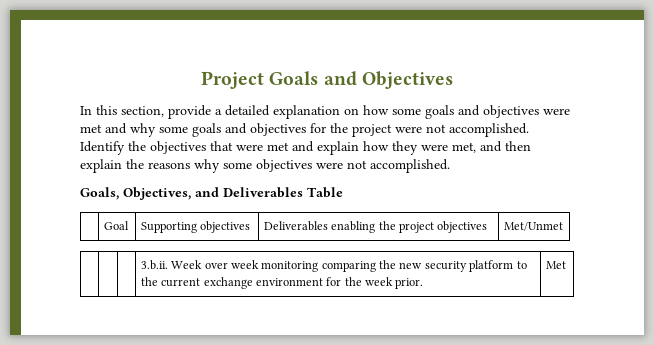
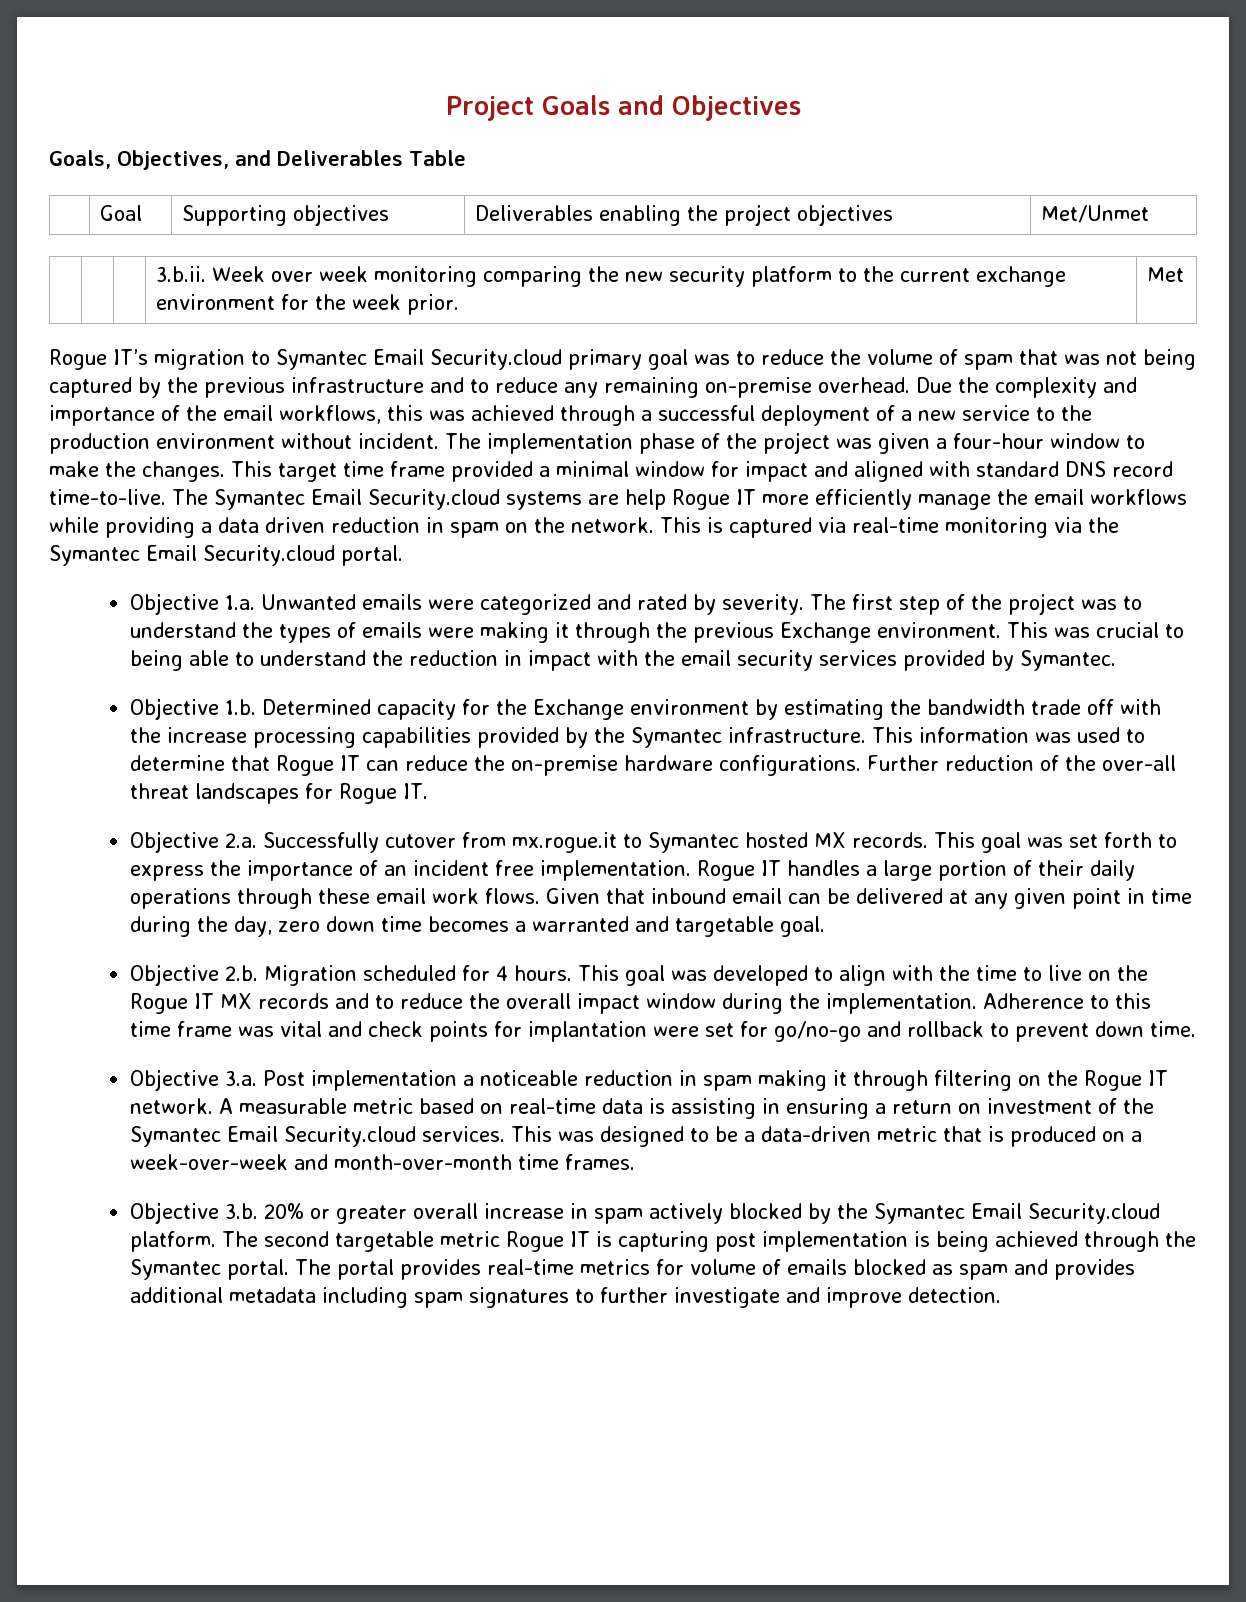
- In this section, provide a detailed explanation on how some goals and objectives were met and why some goals and objectives for the project were not accomplished. Identify the objectives that were met and explain how they were met, and then explain the reasons why some objectives were not accomplished.
+ Rogue IT’s migration to Symantec Email Security.cloud primary goal was to reduce the volume of spam that was not being captured by the previous infrastructure and to reduce any remaining on-premise overhead. Due the complexity and importance of the email workflows, this was achieved through a successful deployment of a new service to the production environment without incident. The implementation phase of the project was given a four-hour window to make the changes. This target time frame provided a minimal window for impact and aligned with standard DNS record time-to-live. The Symantec Email Security.cloud systems are help Rogue IT more efficiently manage the email workflows while providing a data driven reduction in spam on the network. This is captured via real-time monitoring via the Symantec Email Security.cloud portal.
+ Objective 1.a. Unwanted emails were categorized and rated by severity. The first step of the project was to understand the types of emails were making it through the previous Exchange environment. This was crucial to being able to understand the reduction in impact with the email security services provided by Symantec.
+ Objective 1.b. Determined capacity for the Exchange environment by estimating the bandwidth trade off with the increase processing capabilities provided by the Symantec infrastructure. This information was used to determine that Rogue IT can reduce the on-premise hardware configurations. Further reduction of the over-all threat landscapes for Rogue IT.
+ Objective 2.a. Successfully cutover from mx.rogue.it to Symantec hosted MX records. This goal was set forth to express the importance of an incident free implementation. Rogue IT handles a large portion of their daily operations through these email work flows. Given that inbound email can be delivered at any given point in time during the day, zero down time becomes a warranted and targetable goal.
+ Objective 2.b. Migration scheduled for 4 hours. This goal was developed to align with the time to live on the Rogue IT MX records and to reduce the overall impact window during the implementation. Adherence to this time frame was vital and check points for implantation were set for go/no-go and rollback to prevent down time.
+ Objective 3.a. Post implementation a noticeable reduction in spam making it through filtering on the Rogue IT network. A measurable metric based on real-time data is assisting in ensuring a return on investment of the Symantec Email Security.cloud services. This was designed to be a data-driven metric that is produced on a week-over-week and month-over-month time frames.
+ Objective 3.b. 20% or greater overall increase in spam actively blocked by the Symantec Email Security.cloud platform. The second targetable metric Rogue IT is capturing post implementation is being achieved through the Symantec portal. The portal provides real-time metrics for volume of emails blocked as spam and provides additional metadata including spam signatures to further investigate and improve detection.

